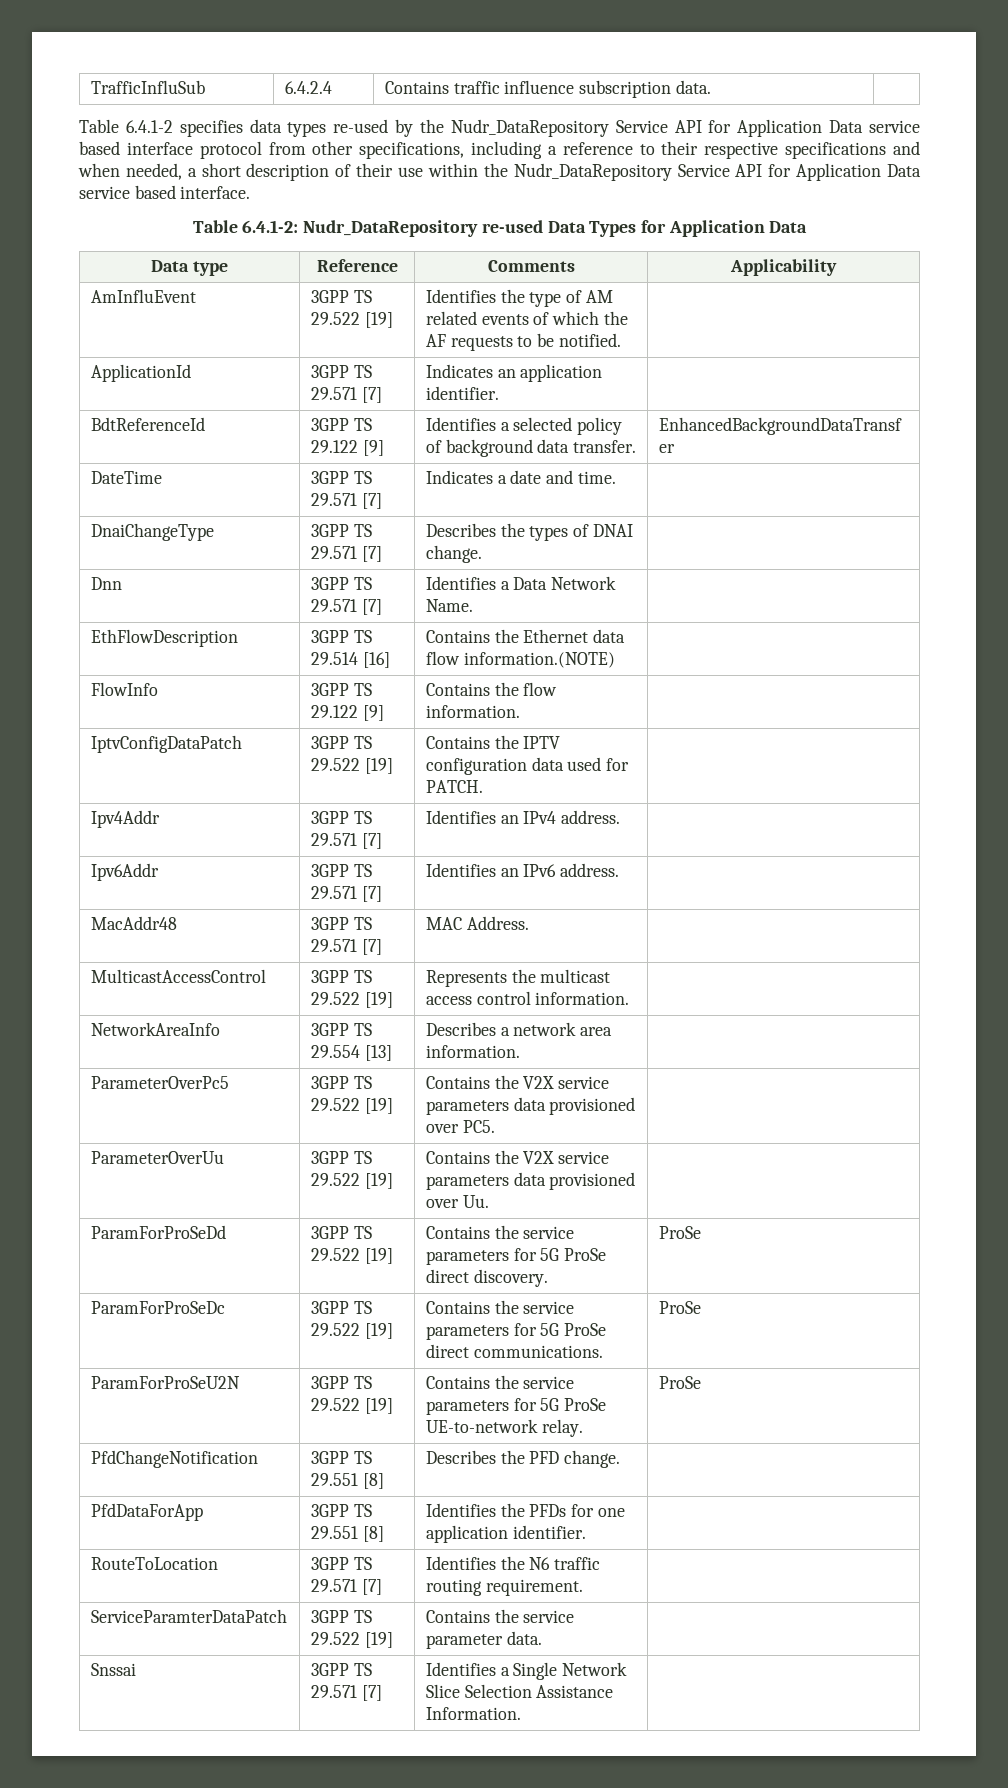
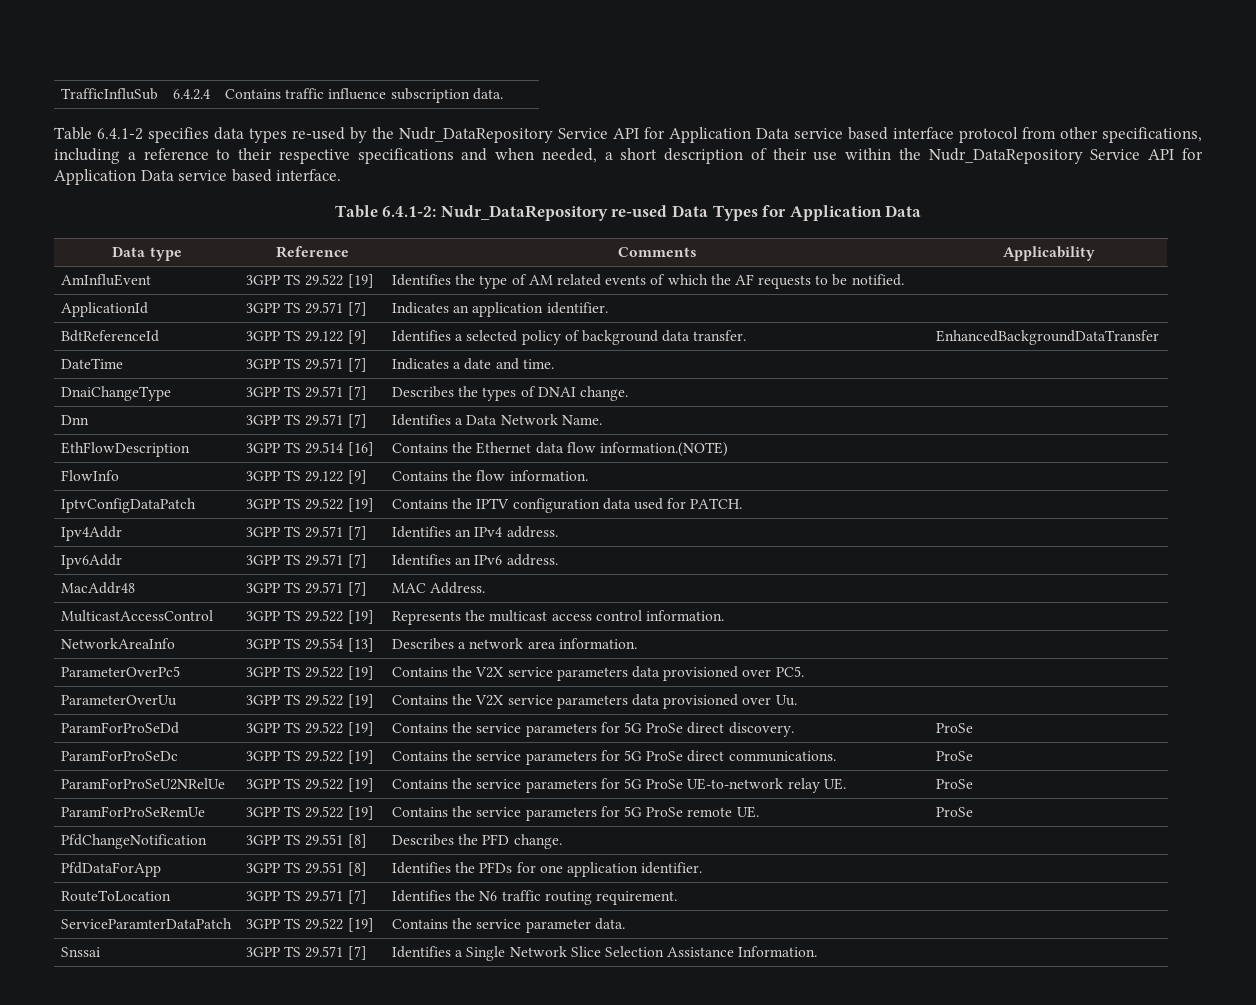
- ParamForProSeU2N | 3GPP TS 29.522 [19] | Contains the service parameters for 5G ProSe UE-to-network relay. | ProSe
+ ParamForProSeU2NRelUe | 3GPP TS 29.522 [19] | Contains the service parameters for 5G ProSe UE-to-network relay UE. | ProSe
+ ParamForProSeRemUe | 3GPP TS 29.522 [19] | Contains the service parameters for 5G ProSe remote UE. | ProSe

